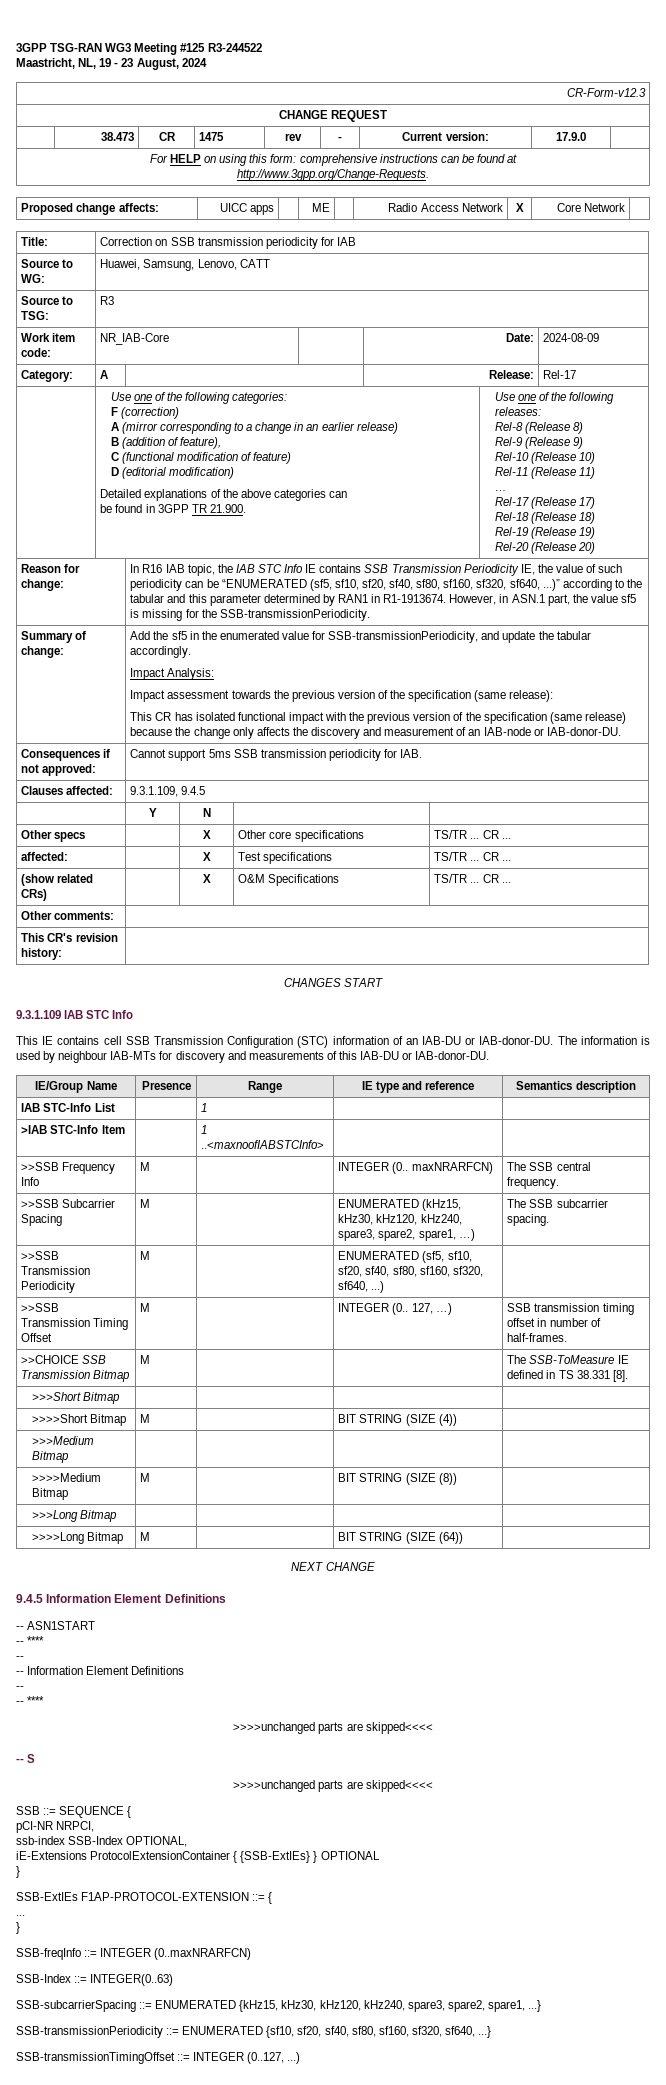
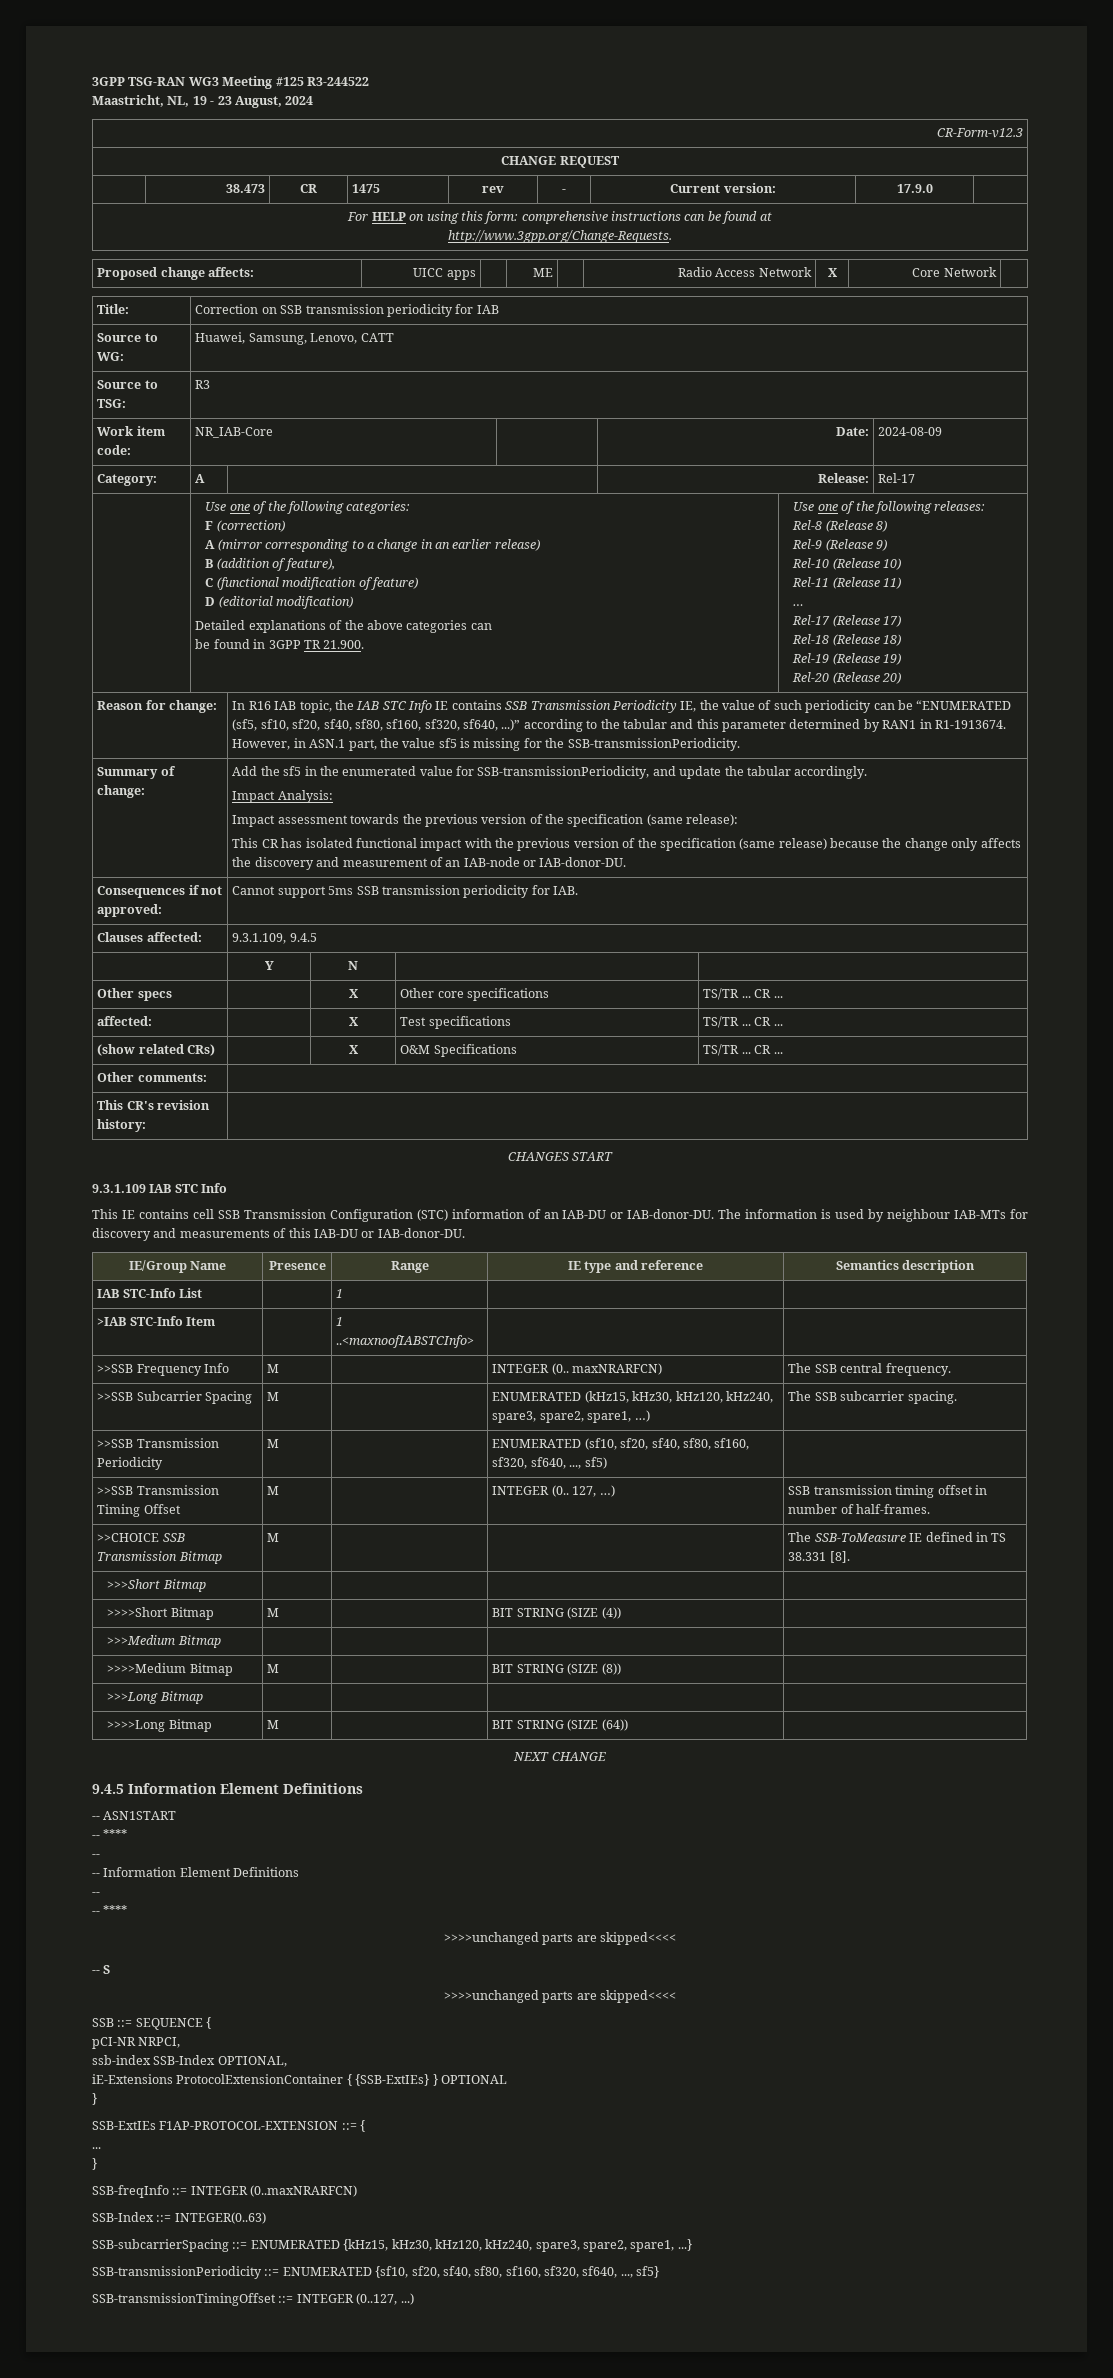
- >>SSB Transmission Periodicity | M | | ENUMERATED (sf5, sf10, sf20, sf40, sf80, sf160, sf320, sf640, ...) |
+ >>SSB Transmission Periodicity | M | | ENUMERATED (sf10, sf20, sf40, sf80, sf160, sf320, sf640, ..., sf5) |
- SSB-transmissionPeriodicity ::= ENUMERATED {sf10, sf20, sf40, sf80, sf160, sf320, sf640, ...}
+ SSB-transmissionPeriodicity ::= ENUMERATED {sf10, sf20, sf40, sf80, sf160, sf320, sf640, ..., sf5}

